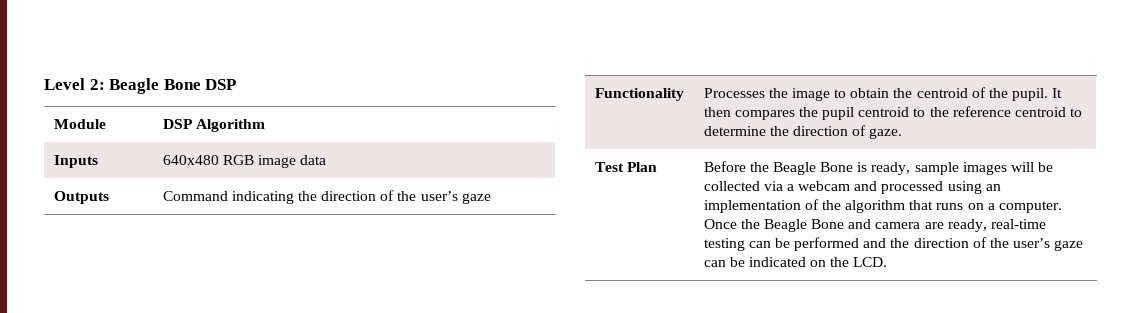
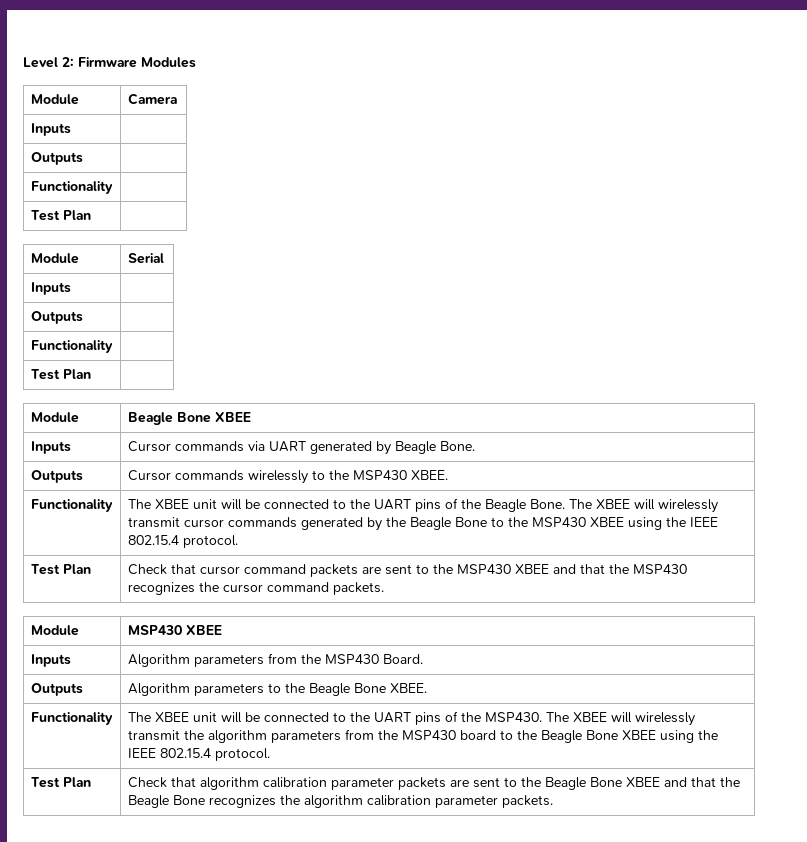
- Level 2: Beagle Bone DSP
- Module | DSP Algorithm
- Inputs | 640x480 RGB image data
- Outputs | Command indicating the direction of the user’s gaze
- Functionality | Processes the image to obtain the centroid of the pupil. It then compares the pupil centroid to the reference centroid to determine the direction of gaze.
- Test Plan | Before the Beagle Bone is ready, sample images will be collected via a webcam and processed using an implementation of the algorithm that runs on a computer. Once the Beagle Bone and camera are ready, real-time testing can be performed and the direction of the user’s gaze can be indicated on the LCD.
+ Level 2: Firmware Modules
+ Module | Camera
+ Inputs |
+ Outputs |
+ Functionality |
+ Test Plan |
+ Module | Serial
+ Inputs |
+ Outputs |
+ Functionality |
+ Test Plan |
+ Module | Beagle Bone XBEE
+ Inputs | Cursor commands via UART generated by Beagle Bone.
+ Outputs | Cursor commands wirelessly to the MSP430 XBEE.
+ Functionality | The XBEE unit will be connected to the UART pins of the Beagle Bone. The XBEE will wirelessly transmit cursor commands generated by the Beagle Bone to the MSP430 XBEE using the IEEE 802.15.4 protocol.
+ Test Plan | Check that cursor command packets are sent to the MSP430 XBEE and that the MSP430 recognizes the cursor command packets.
+ Module | MSP430 XBEE
+ Inputs | Algorithm parameters from the MSP430 Board.
+ Outputs | Algorithm parameters to the Beagle Bone XBEE.
+ Functionality | The XBEE unit will be connected to the UART pins of the MSP430. The XBEE will wirelessly transmit the algorithm parameters from the MSP430 board to the Beagle Bone XBEE using the IEEE 802.15.4 protocol.
+ Test Plan | Check that algorithm calibration parameter packets are sent to the Beagle Bone XBEE and that the Beagle Bone recognizes the algorithm calibration parameter packets.

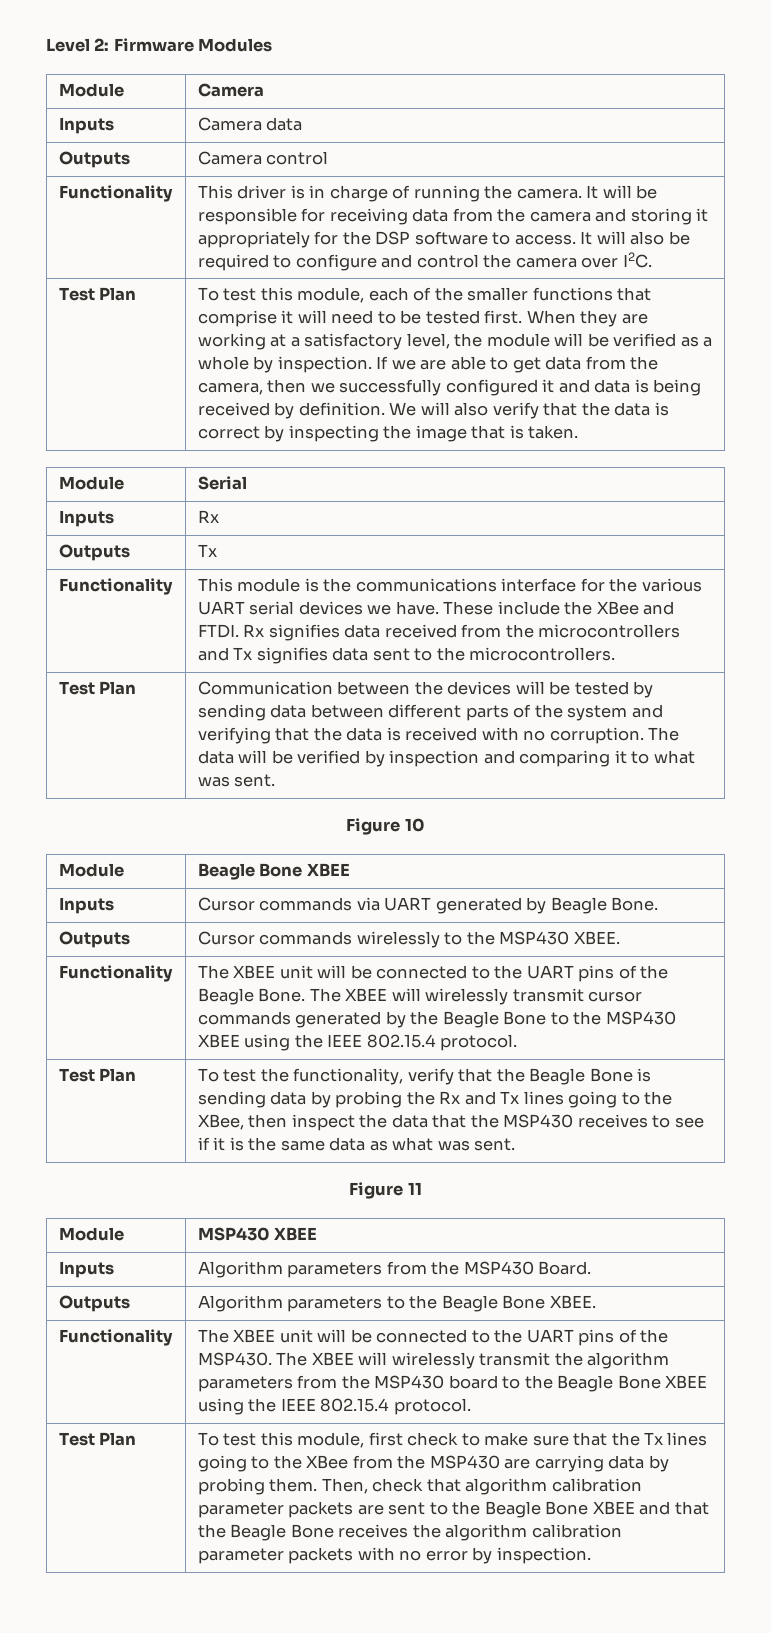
  Module | Camera
- Inputs |
- Outputs |
- Functionality |
- Test Plan |
+ Inputs | Camera data
+ Outputs | Camera control
+ Functionality | This driver is in charge of running the camera. It will be responsible for receiving data from the camera and storing it appropriately for the DSP software to access. It will also be required to configure and control the camera over I2C.
+ Test Plan | To test this module, each of the smaller functions that comprise it will need to be tested first. When they are working at a satisfactory level, the module will be verified as a whole by inspection. If we are able to get data from the camera, then we successfully configured it and data is being received by definition. We will also verify that the data is correct by inspecting the image that is taken.
  Module | Serial
- Inputs |
- Outputs |
- Functionality |
- Test Plan |
+ Inputs | Rx
+ Outputs | Tx
+ Functionality | This module is the communications interface for the various UART serial devices we have. These include the XBee and FTDI. Rx signifies data received from the microcontrollers and Tx signifies data sent to the microcontrollers.
+ Test Plan | Communication between the devices will be tested by sending data between different parts of the system and verifying that the data is received with no corruption. The data will be verified by inspection and comparing it to what was sent.
+ Figure 10
- Check that cursor command packets are sent to the MSP430 XBEE and that the MSP430 recognizes the cursor command packets.
+ To test the functionality, verify that the Beagle Bone is sending data by probing the Rx and Tx lines going to the XBee, then inspect the data that the MSP430 receives to see if it is the same data as what was sent.
+ Figure 11
- Check that algorithm calibration parameter packets are sent to the Beagle Bone XBEE and that the Beagle Bone recognizes the algorithm calibration parameter packets.
+ To test this module, first check to make sure that the Tx lines going to the XBee from the MSP430 are carrying data by probing them. Then, check that algorithm calibration parameter packets are sent to the Beagle Bone XBEE and that the Beagle Bone receives the algorithm calibration parameter packets with no error by inspection.

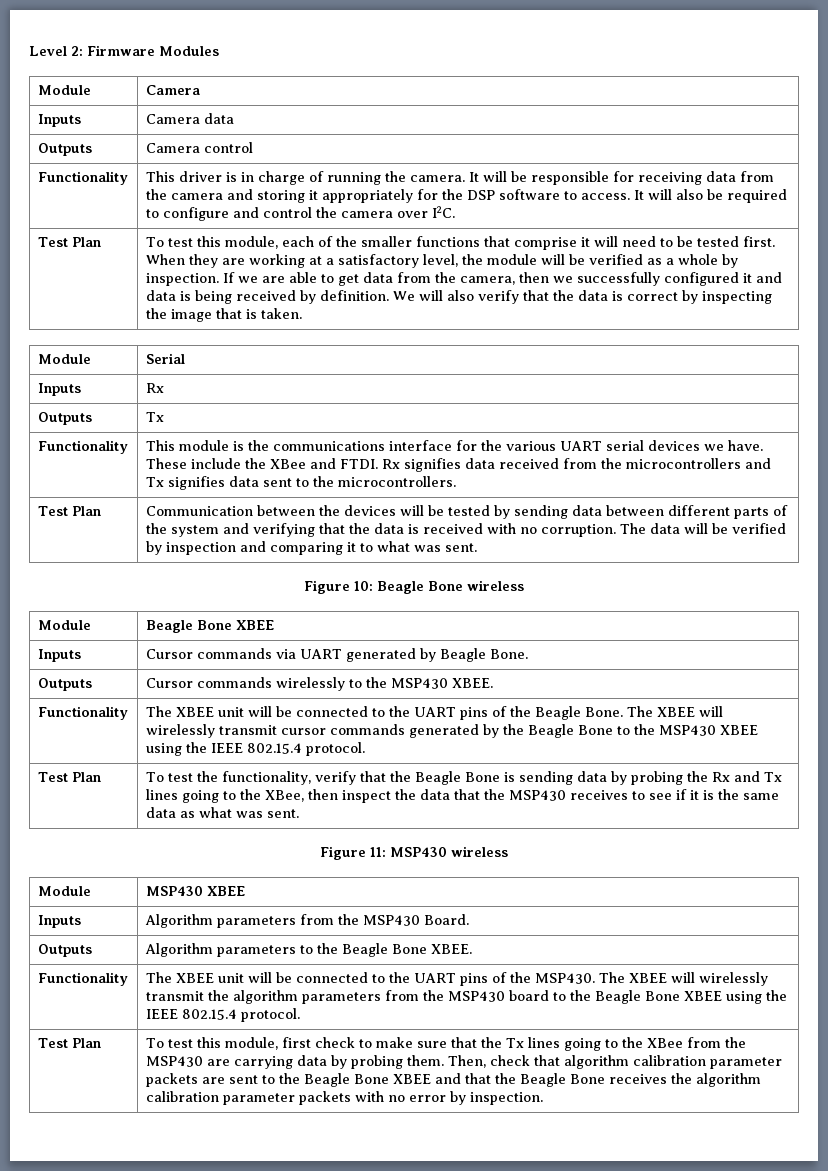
- Figure 10
+ Figure 10: Beagle Bone wireless
- Figure 11
+ Figure 11: MSP430 wireless

